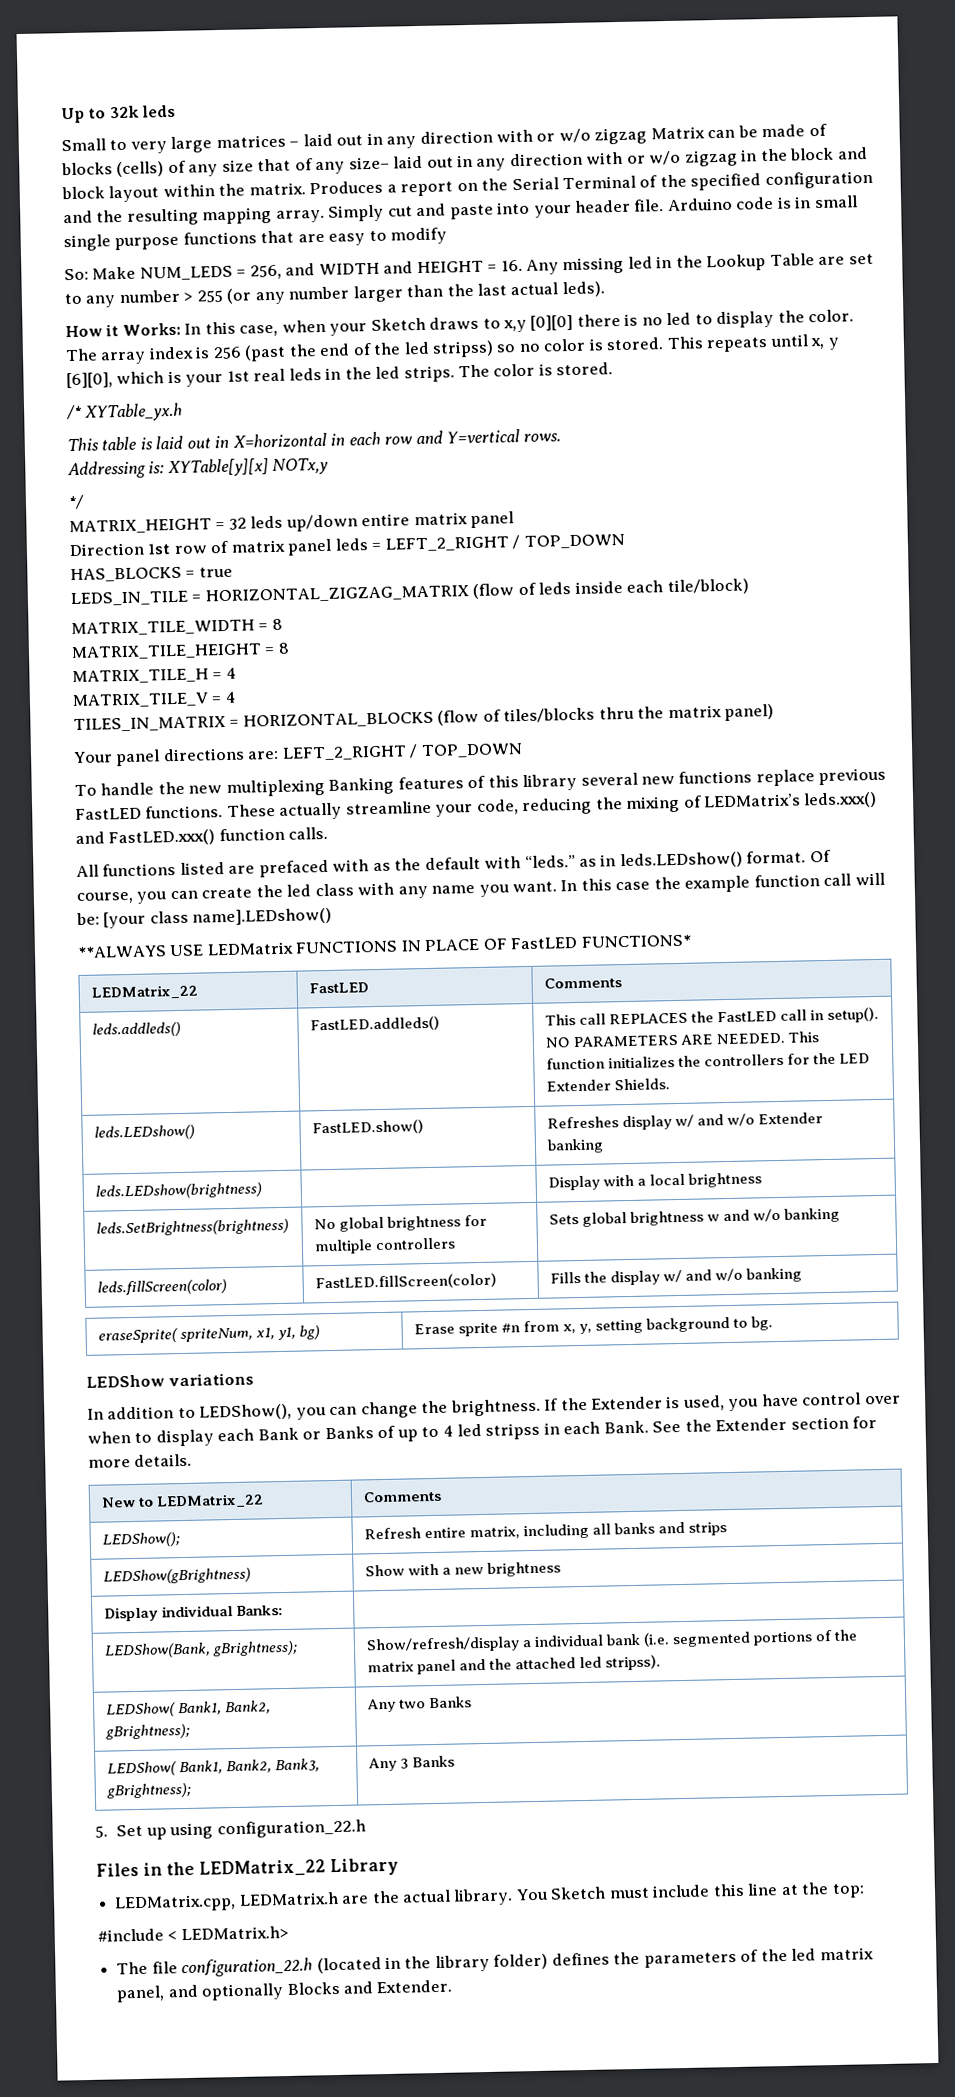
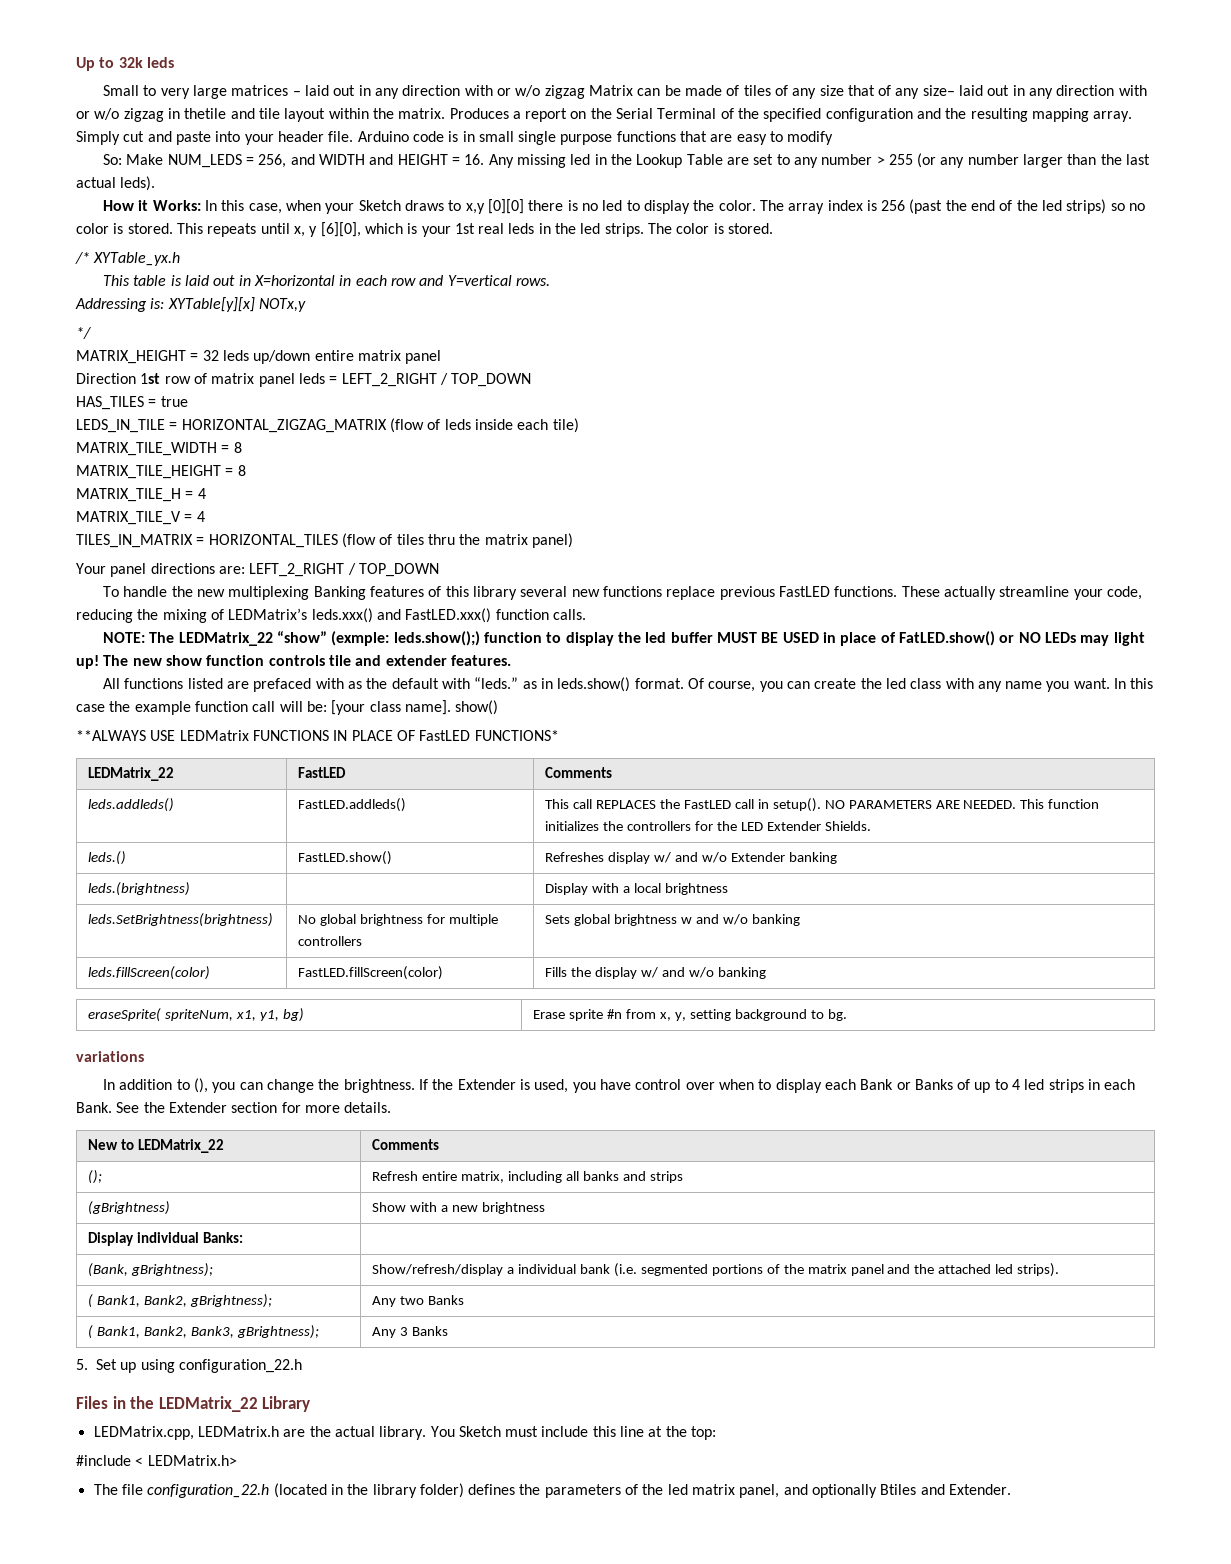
- Small to very large matrices – laid out in any direction with or w/o zigzag Matrix can be made of blocks (cells) of any size that of any size– laid out in any direction with or w/o zigzag in the block and block layout within the matrix.
+ Small to very large matrices – laid out in any direction with or w/o zigzag Matrix can be made of tiles of any size that of any size– laid out in any direction with or w/o zigzag in thetile and tile layout within the matrix.
- The array index is 256 (past the end of the led stripss) so no color is stored.
+ The array index is 256 (past the end of the led strips) so no color is stored.
- HAS_BLOCKS = true
+ HAS_TILES = true
- LEDS_IN_TILE = HORIZONTAL_ZIGZAG_MATRIX (flow of leds inside each tile/block)
+ LEDS_IN_TILE = HORIZONTAL_ZIGZAG_MATRIX (flow of leds inside each tile)
- TILES_IN_MATRIX = HORIZONTAL_BLOCKS (flow of tiles/blocks thru the matrix panel)
+ TILES_IN_MATRIX = HORIZONTAL_TILES (flow of tiles thru the matrix panel)
+ NOTE: The LEDMatrix_22 “show” (exmple: leds.show();) function to display the led buffer MUST BE USED in place of FatLED.show() or NO LEDs may light up! The new show function controls tile and extender features.
- All functions listed are prefaced with as the default with “leds.” as in leds.LEDshow() format.
+ All functions listed are prefaced with as the default with “leds.” as in leds.show() format.
- In this case the example function call will be: [your class name].LEDshow()
+ In this case the example function call will be: [your class name]. show()
- leds.LEDshow() | FastLED.show() | Refreshes display w/ and w/o Extender banking
+ leds.() | FastLED.show() | Refreshes display w/ and w/o Extender banking
- leds.LEDshow(brightness) | | Display with a local brightness
+ leds.(brightness) | | Display with a local brightness
- LEDShow variations
+ variations
- In addition to LEDShow(), you can change the brightness.
+ In addition to (), you can change the brightness.
- If the Extender is used, you have control over when to display each Bank or Banks of up to 4 led stripss in each Bank.
+ If the Extender is used, you have control over when to display each Bank or Banks of up to 4 led strips in each Bank.
- LEDShow(); | Refresh entire matrix, including all banks and strips
+ (); | Refresh entire matrix, including all banks and strips
- LEDShow(gBrightness) | Show with a new brightness
+ (gBrightness) | Show with a new brightness
- LEDShow(Bank, gBrightness); | Show/refresh/display a individual bank (i.e. segmented portions of the matrix panel and the attached led stripss).
- LEDShow( Bank1, Bank2, gBrightness); | Any two Banks
+ (Bank, gBrightness); | Show/refresh/display a individual bank (i.e. segmented portions of the matrix panel and the attached led strips).
+ ( Bank1, Bank2, gBrightness); | Any two Banks
- LEDShow( Bank1, Bank2, Bank3, gBrightness); | Any 3 Banks
+ ( Bank1, Bank2, Bank3, gBrightness); | Any 3 Banks
- The file configuration_22.h (located in the library folder) defines the parameters of the led matrix panel, and optionally Blocks and Extender.
+ The file configuration_22.h (located in the library folder) defines the parameters of the led matrix panel, and optionally Btiles and Extender.

